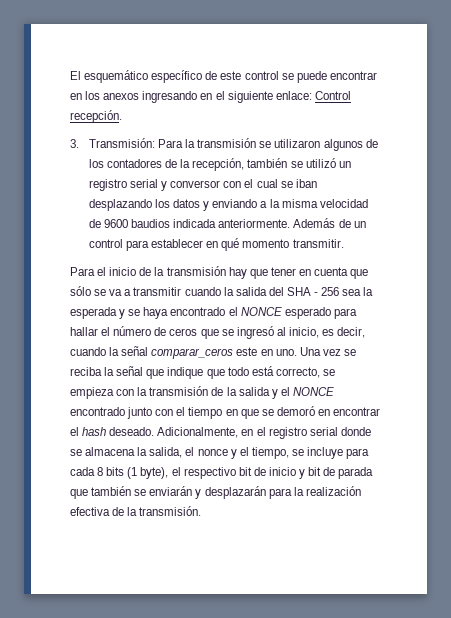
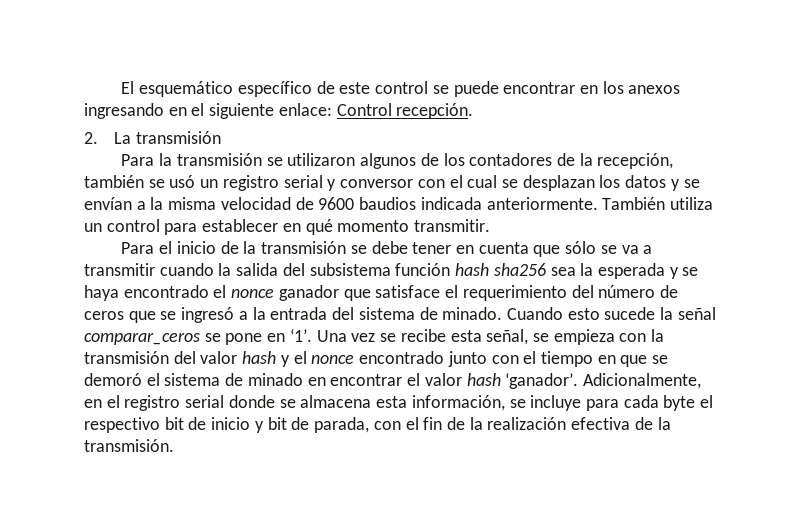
- 3. Transmisión: Para la transmisión se utilizaron algunos de los contadores de la recepción, también se utilizó un registro serial y conversor con el cual se iban desplazando los datos y enviando a la misma velocidad de 9600 baudios indicada anteriormente.
+ 2. La transmisión
+ Para la transmisión se utilizaron algunos de los contadores de la recepción, también se usó un registro serial y conversor con el cual se desplazan los datos y se envían a la misma velocidad de 9600 baudios indicada anteriormente.
- Además de un control para establecer en qué momento transmitir.
+ También utiliza un control para establecer en qué momento transmitir.
- Para el inicio de la transmisión hay que tener en cuenta que sólo se va a transmitir cuando la salida del SHA - 256 sea la esperada y se haya encontrado el NONCE esperado para hallar el número de ceros que se ingresó al inicio, es decir, cuando la señal comparar_ceros este en uno. Una vez se reciba la señal que indique que todo está correcto, se empieza con la transmisión de la salida y el NONCE encontrado junto con el tiempo en que se demoró en encontrar el hash deseado.
+ Para el inicio de la transmisión se debe tener en cuenta que sólo se va a transmitir cuando la salida del subsistema función hash sha256 sea la esperada y se haya encontrado el nonce ganador que satisface el requerimiento del número de ceros que se ingresó a la entrada del sistema de minado. Cuando esto sucede la señal comparar_ceros se pone en ‘1’. Una vez se recibe esta señal, se empieza con la transmisión del valor hash y el nonce encontrado junto con el tiempo en que se demoró el sistema de minado en encontrar el valor hash ‘ganador’.
- Adicionalmente, en el registro serial donde se almacena la salida, el nonce y el tiempo, se incluye para cada 8 bits (1 byte), el respectivo bit de inicio y bit de parada que también se enviarán y desplazarán para la realización efectiva de la transmisión.
+ Adicionalmente, en el registro serial donde se almacena esta información, se incluye para cada byte el respectivo bit de inicio y bit de parada, con el fin de la realización efectiva de la transmisión.

